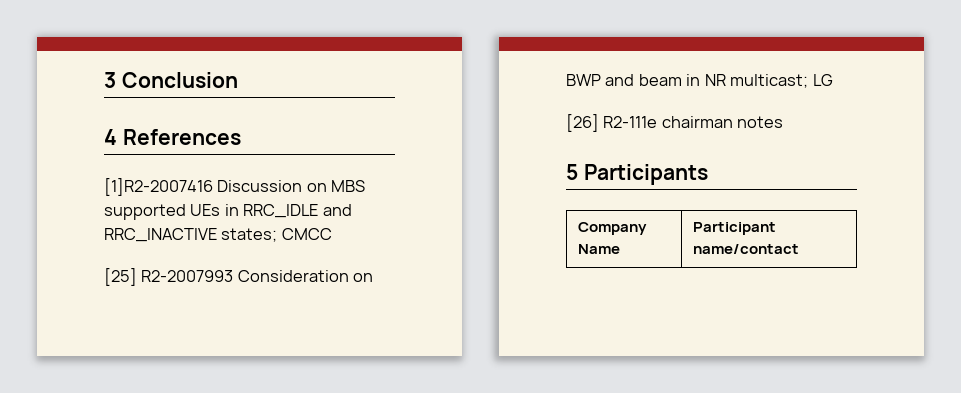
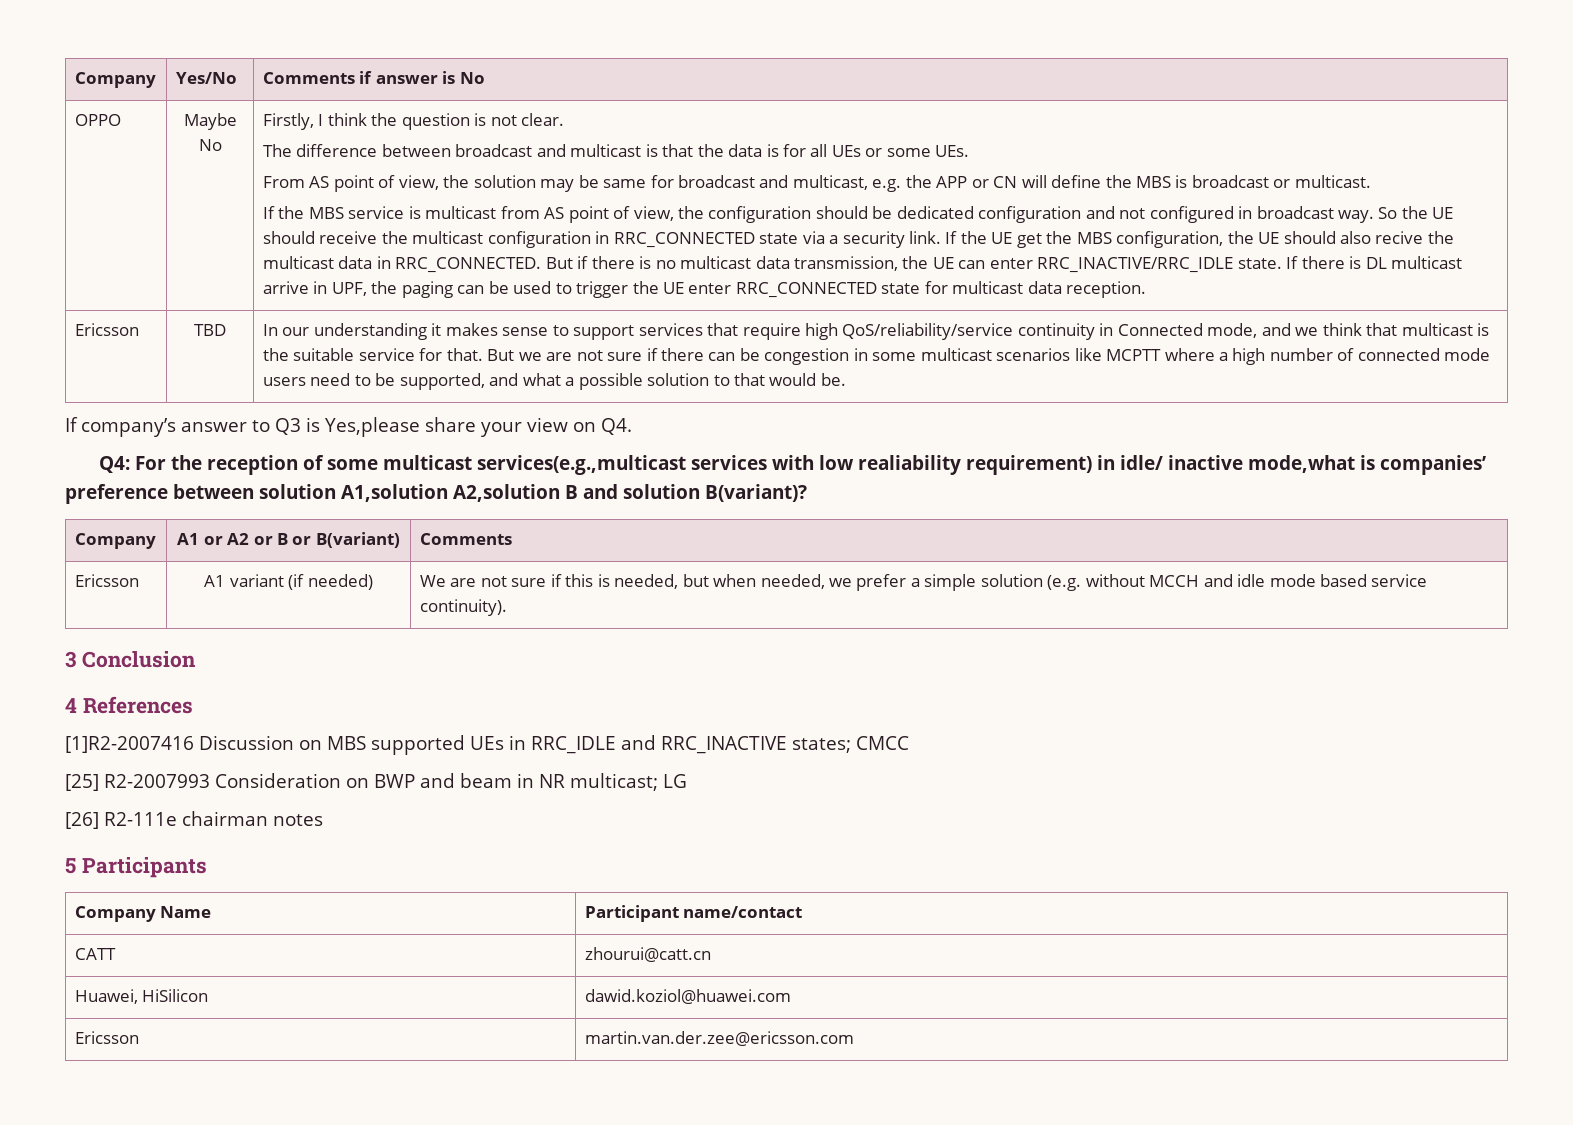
+ Company | Yes/No | Comments if answer is No
+ OPPO | Maybe No | Firstly, I think the question is not clear.
+ The difference between broadcast and multicast is that the data is for all UEs or some UEs.
+ From AS point of view, the solution may be same for broadcast and multicast, e.g. the APP or CN will define the MBS is broadcast or multicast.
+ If the MBS service is multicast from AS point of view, the configuration should be dedicated configuration and not configured in broadcast way. So the UE should receive the multicast configuration in RRC_CONNECTED state via a security link. If the UE get the MBS configuration, the UE should also recive the multicast data in RRC_CONNECTED. But if there is no multicast data transmission, the UE can enter RRC_INACTIVE/RRC_IDLE state. If there is DL multicast arrive in UPF, the paging can be used to trigger the UE enter RRC_CONNECTED state for multicast data reception.
+ Ericsson | TBD | In our understanding it makes sense to support services that require high QoS/reliability/service continuity in Connected mode, and we think that multicast is the suitable service for that. But we are not sure if there can be congestion in some multicast scenarios like MCPTT where a high number of connected mode users need to be supported, and what a possible solution to that would be.
+ If company’s answer to Q3 is Yes,please share your view on Q4.
+ Q4: For the reception of some multicast services(e.g.,multicast services with low realiability requirement) in idle/ inactive mode,what is companies’ preference between solution A1,solution A2,solution B and solution B(variant)?
+ Company | A1 or A2 or B or B(variant) | Comments
+ Ericsson | A1 variant (if needed) | We are not sure if this is needed, but when needed, we prefer a simple solution (e.g. without MCCH and idle mode based service continuity).
+ CATT | zhourui@catt.cn
+ Huawei, HiSilicon | dawid.koziol@huawei.com
+ Ericsson | martin.van.der.zee@ericsson.com

